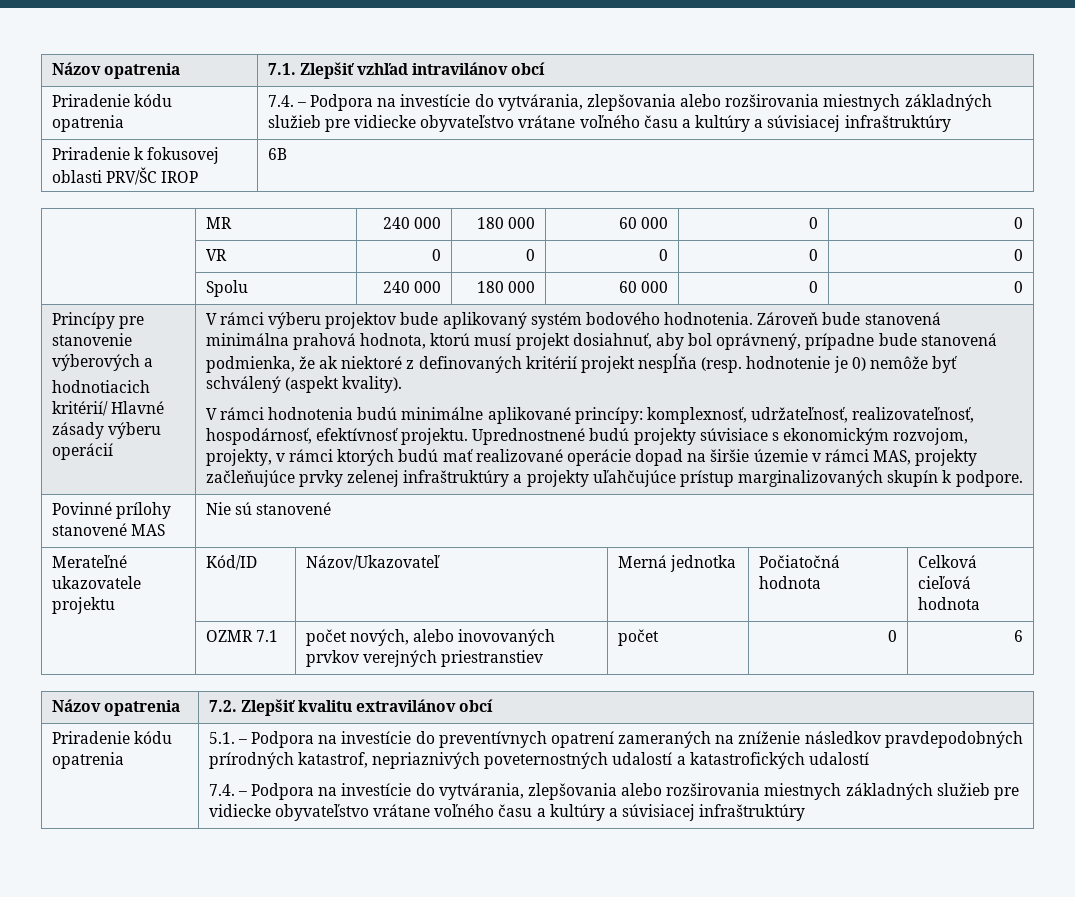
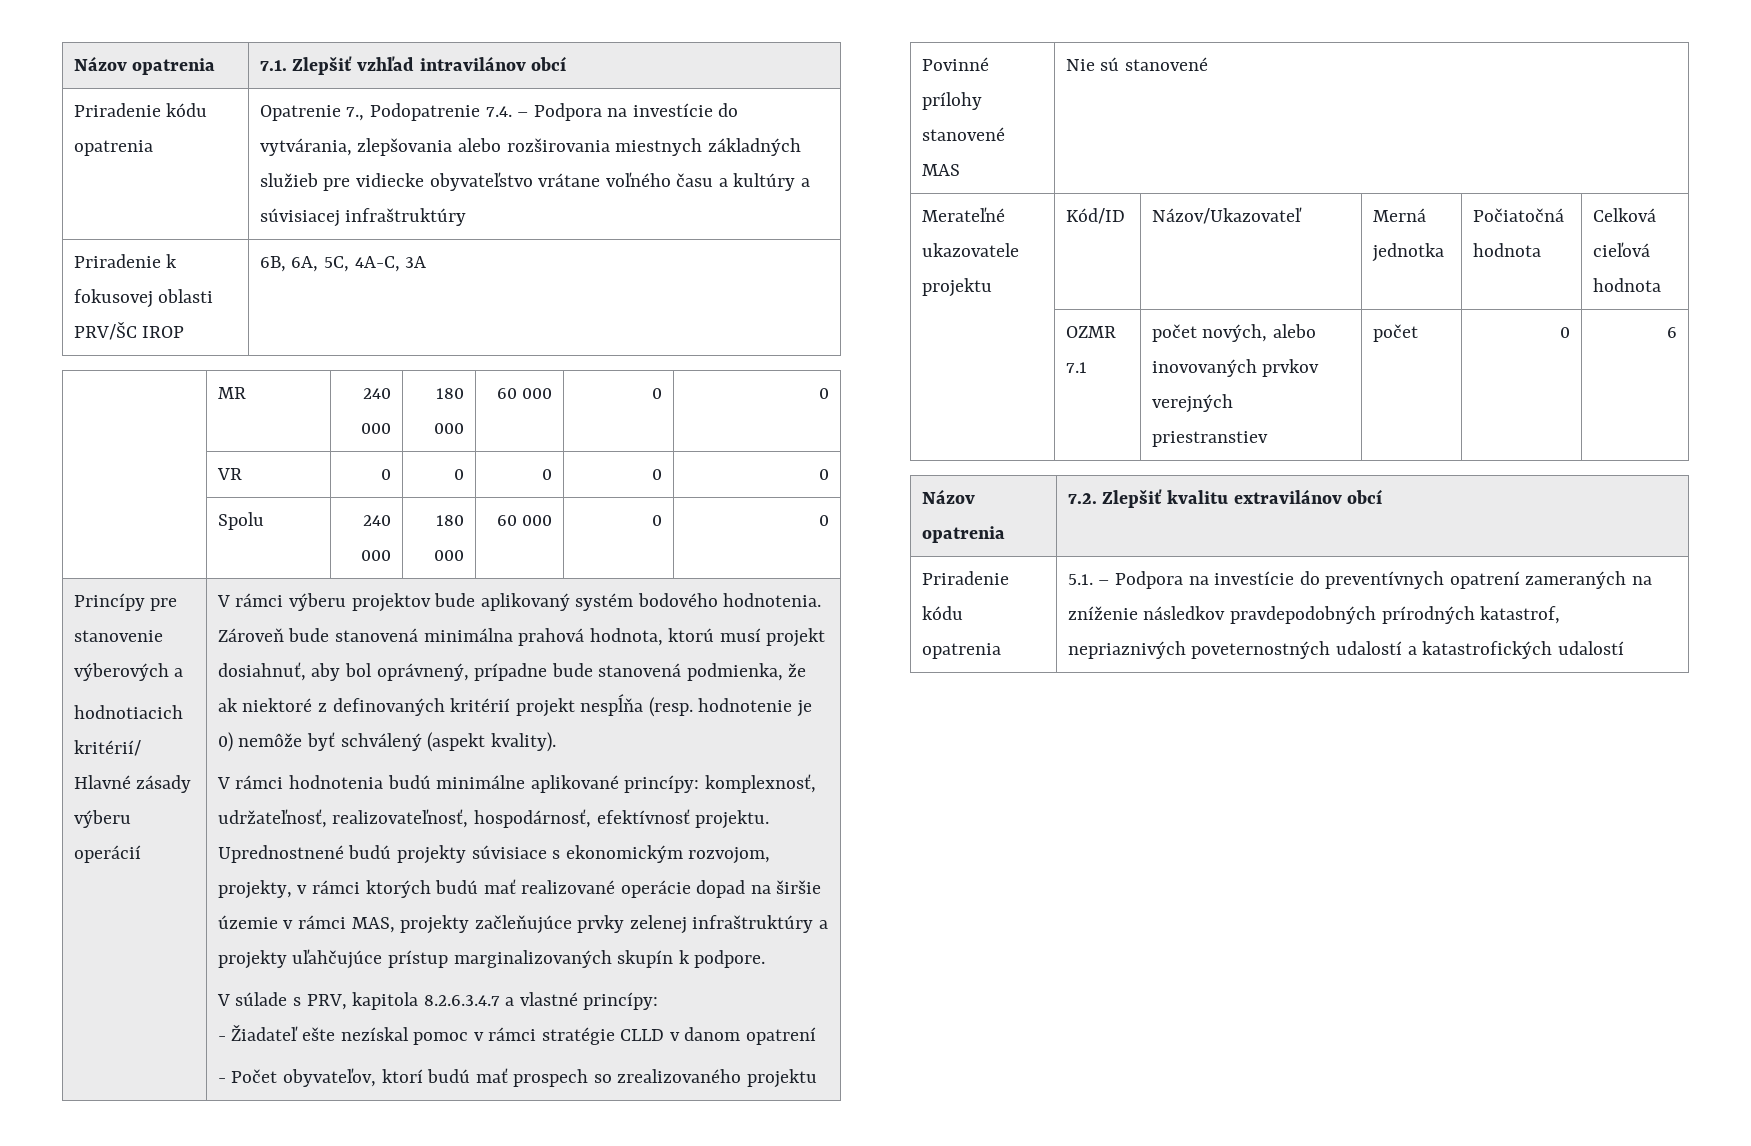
- Priradenie kódu opatrenia | 7.4. – Podpora na investície do vytvárania, zlepšovania alebo rozširovania miestnych základných služieb pre vidiecke obyvateľstvo vrátane voľného času a kultúry a súvisiacej infraštruktúry
+ Priradenie kódu opatrenia | Opatrenie 7., Podopatrenie 7.4. – Podpora na investície do vytvárania, zlepšovania alebo rozširovania miestnych základných služieb pre vidiecke obyvateľstvo vrátane voľného času a kultúry a súvisiacej infraštruktúry
- Priradenie k fokusovej oblasti PRV/ŠC IROP | 6B
+ Priradenie k fokusovej oblasti PRV/ŠC IROP | 6B, 6A, 5C, 4A-C, 3A
+ V súlade s PRV, kapitola 8.2.6.3.4.7 a vlastné princípy:
+ - Žiadateľ ešte nezískal pomoc v rámci stratégie CLLD v danom opatrení
+ - Počet obyvateľov, ktorí budú mať prospech so zrealizovaného projektu
  5.1. – Podpora na investície do preventívnych opatrení zameraných na zníženie následkov pravdepodobných prírodných katastrof, nepriaznivých poveternostných udalostí a katastrofických udalostí
- 7.4. – Podpora na investície do vytvárania, zlepšovania alebo rozširovania miestnych základných služieb pre vidiecke obyvateľstvo vrátane voľného času a kultúry a súvisiacej infraštruktúry

